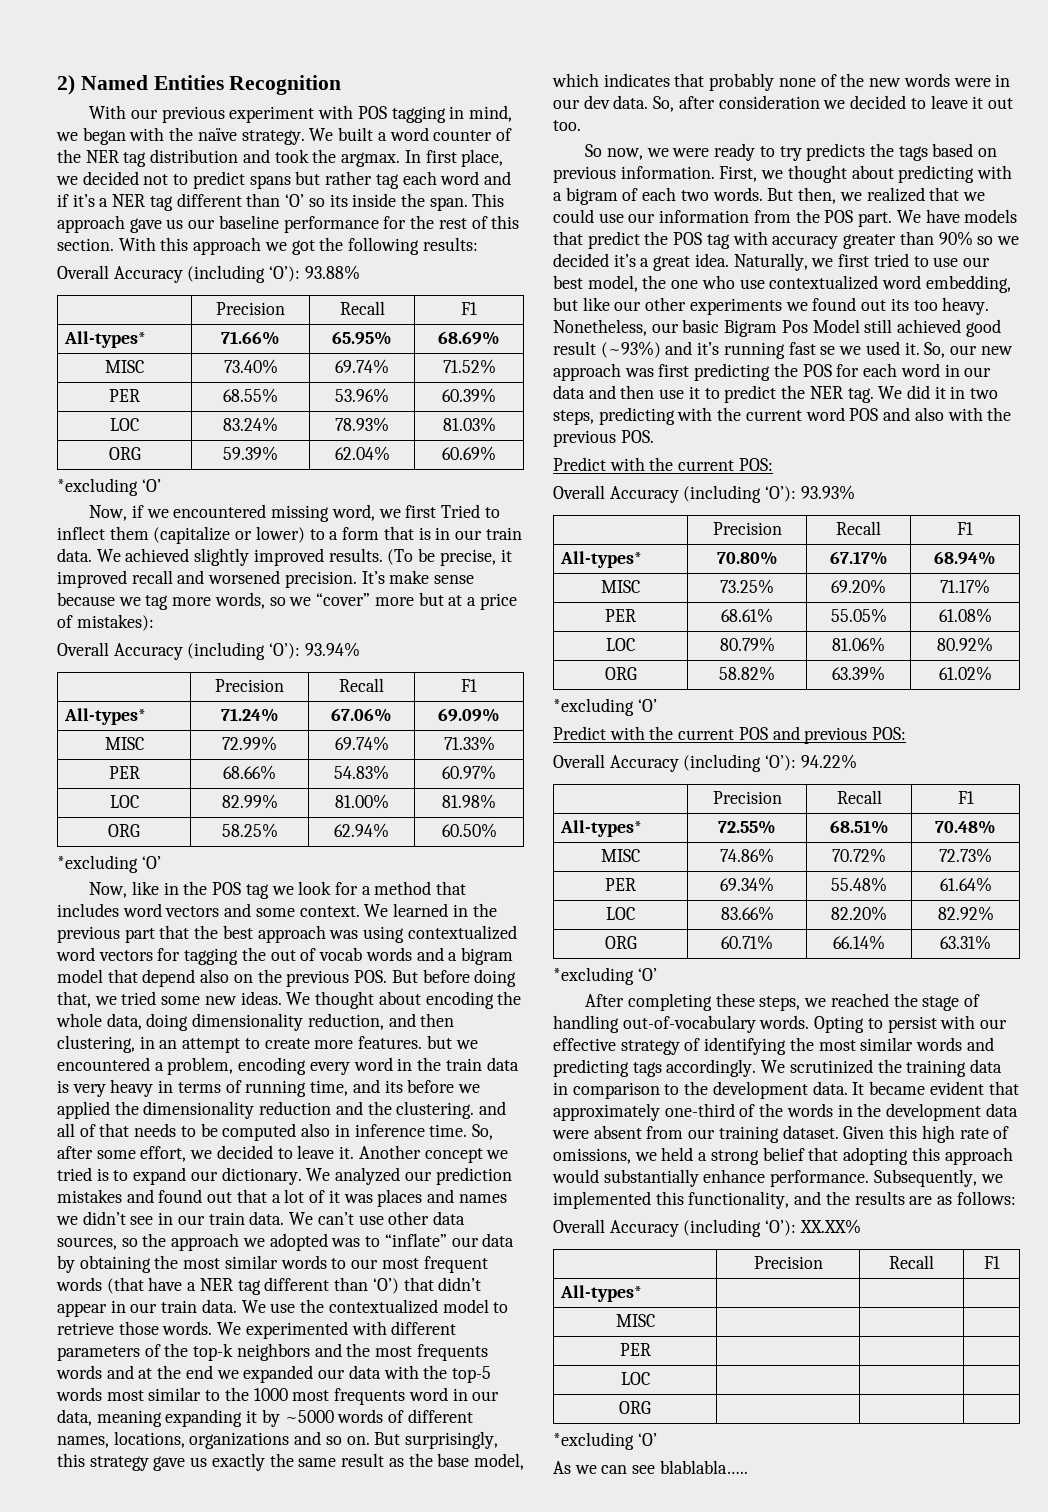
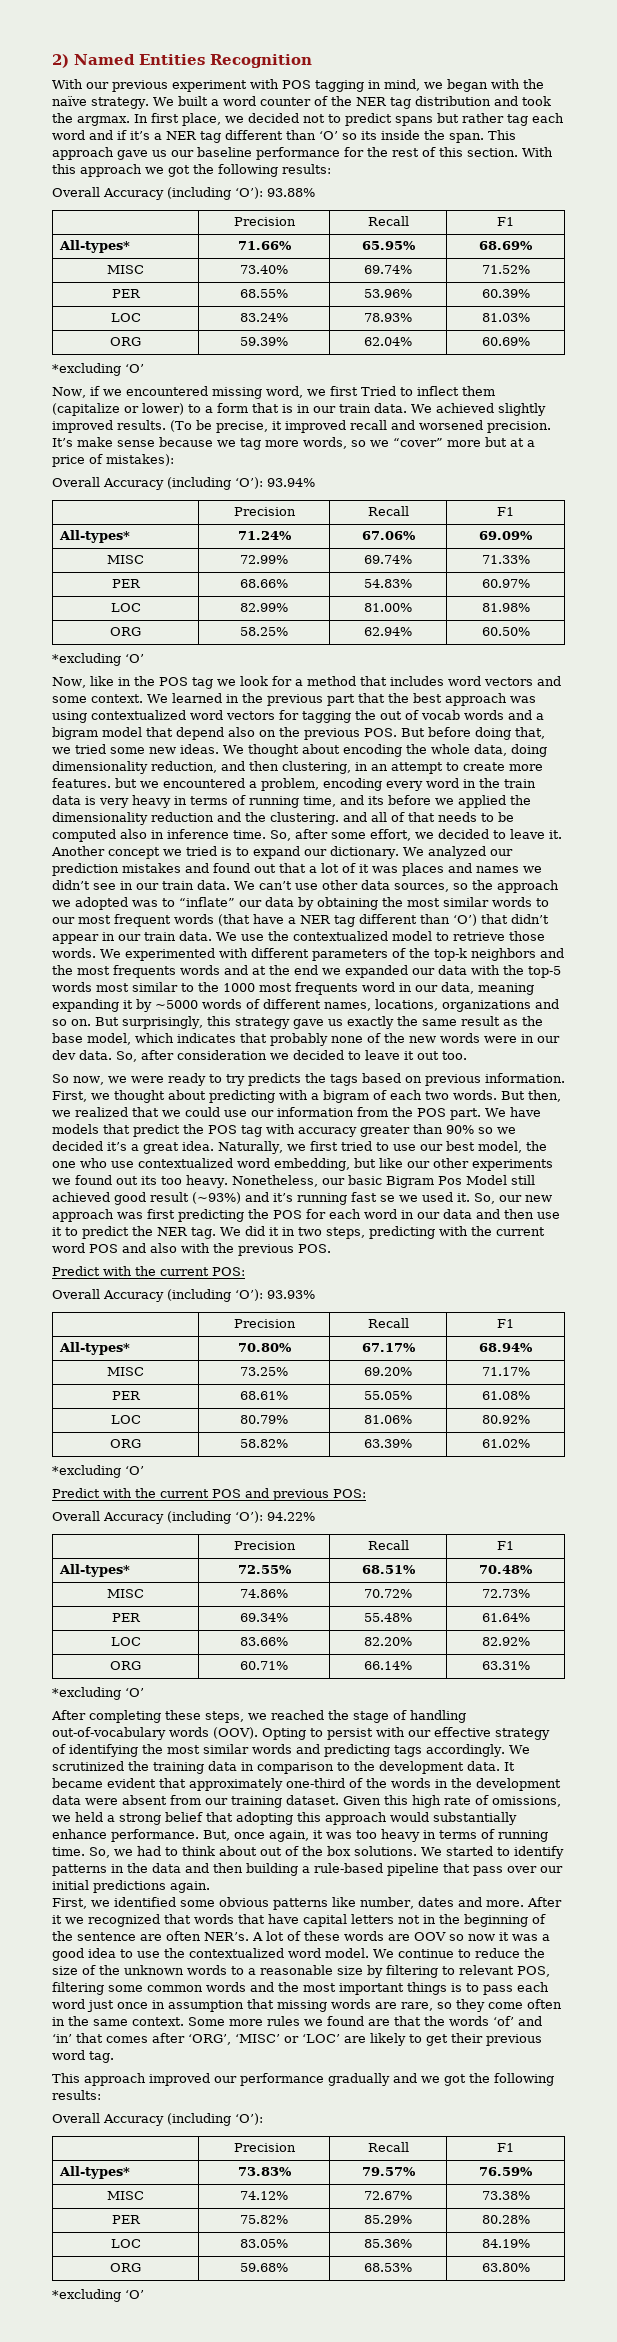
- After completing these steps, we reached the stage of handling out-of-vocabulary words.
+ After completing these steps, we reached the stage of handling out-of-vocabulary words (OOV).
- Subsequently, we implemented this functionality, and the results are as follows:
- Overall Accuracy (including ‘O’): XX.XX%
+ But, once again, it was too heavy in terms of running time. So, we had to think about out of the box solutions. We started to identify patterns in the data and then building a rule-based pipeline that pass over our initial predictions again.
+ First, we identified some obvious patterns like number, dates and more. After it we recognized that words that have capital letters not in the beginning of the sentence are often NER’s. A lot of these words are OOV so now it was a good idea to use the contextualized word model. We continue to reduce the size of the unknown words to a reasonable size by filtering to relevant POS, filtering some common words and the most important things is to pass each word just once in assumption that missing words are rare, so they come often in the same context. Some more rules we found are that the words ‘of’ and ‘in’ that comes after ‘ORG’, ‘MISC’ or ‘LOC’ are likely to get their previous word tag.
+ This approach improved our performance gradually and we got the following results:
+ Overall Accuracy (including ‘O’):
  | Precision | Recall | F1
- All-types* | | |
- MISC | | |
- PER | | |
- LOC | | |
- ORG | | |
+ All-types* | 73.83% | 79.57% | 76.59%
+ MISC | 74.12% | 72.67% | 73.38%
+ PER | 75.82% | 85.29% | 80.28%
+ LOC | 83.05% | 85.36% | 84.19%
+ ORG | 59.68% | 68.53% | 63.80%
  *excluding ‘O’
- As we can see blablabla…..

